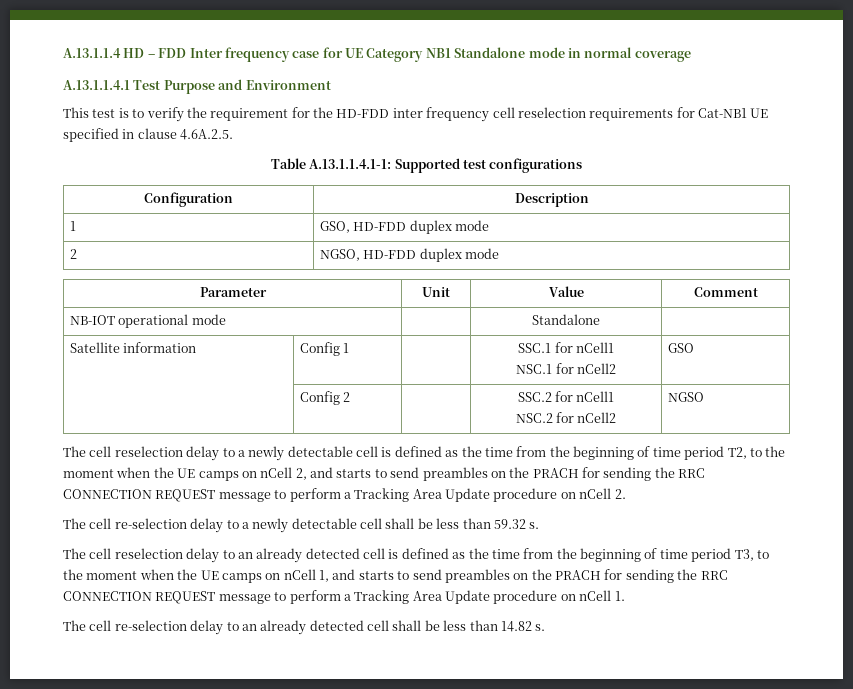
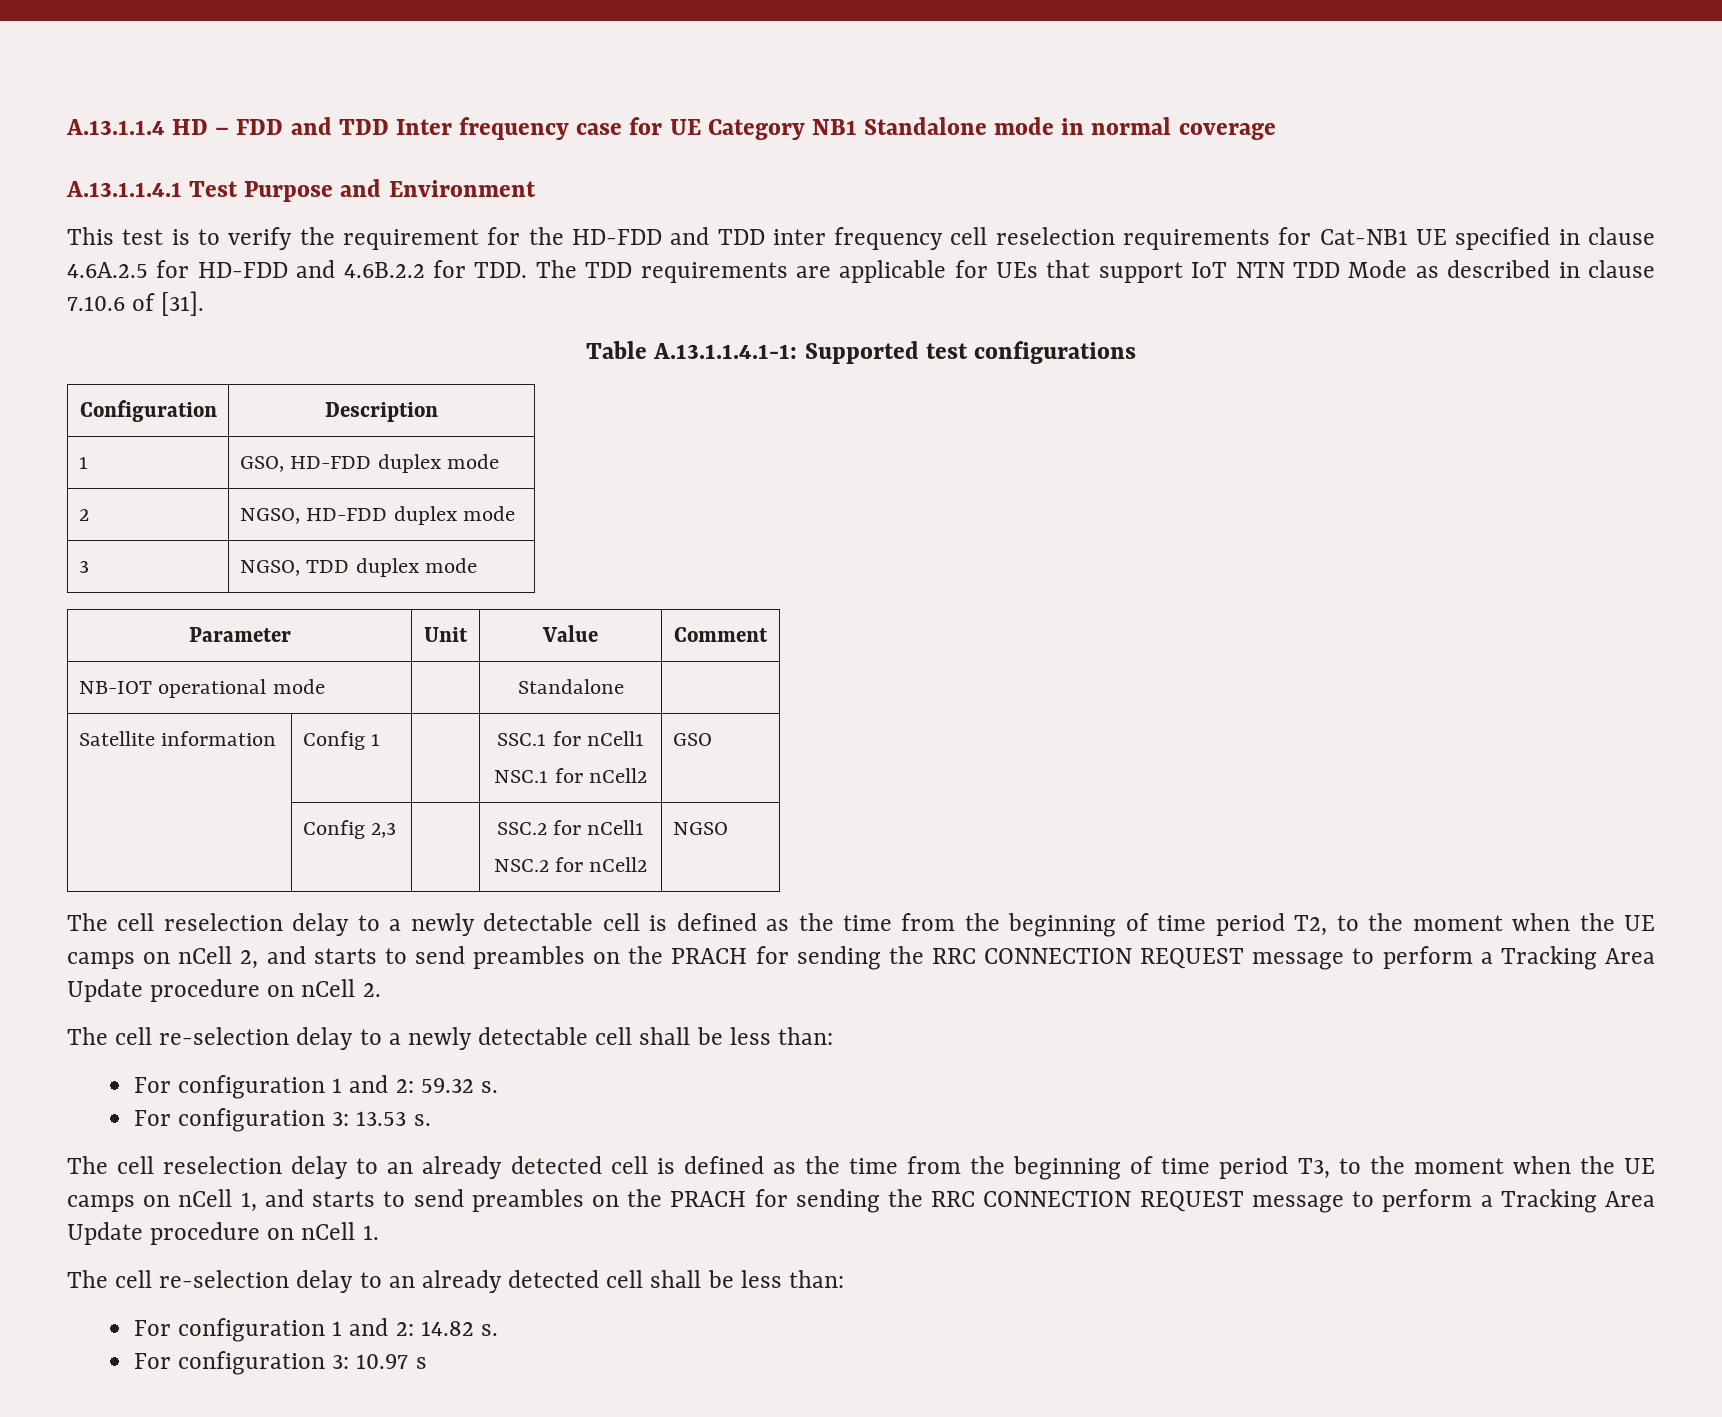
- A.13.1.1.4 HD – FDD Inter frequency case for UE Category NB1 Standalone mode in normal coverage
+ A.13.1.1.4 HD – FDD and TDD Inter frequency case for UE Category NB1 Standalone mode in normal coverage
- This test is to verify the requirement for the HD-FDD inter frequency cell reselection requirements for Cat-NB1 UE specified in clause 4.6A.2.5.
+ This test is to verify the requirement for the HD-FDD and TDD inter frequency cell reselection requirements for Cat-NB1 UE specified in clause 4.6A.2.5 for HD-FDD and 4.6B.2.2 for TDD. The TDD requirements are applicable for UEs that support IoT NTN TDD Mode as described in clause 7.10.6 of [31].
+ 3 | NGSO, TDD duplex mode
- | Config 2 | | SSC.2 for nCell1
+ | Config 2,3 | | SSC.2 for nCell1
- The cell re-selection delay to a newly detectable cell shall be less than 59.32 s.
+ The cell re-selection delay to a newly detectable cell shall be less than:
+ For configuration 1 and 2: 59.32 s.
+ For configuration 3: 13.53 s.
- The cell re-selection delay to an already detected cell shall be less than 14.82 s.
+ The cell re-selection delay to an already detected cell shall be less than:
+ For configuration 1 and 2: 14.82 s.
+ For configuration 3: 10.97 s

